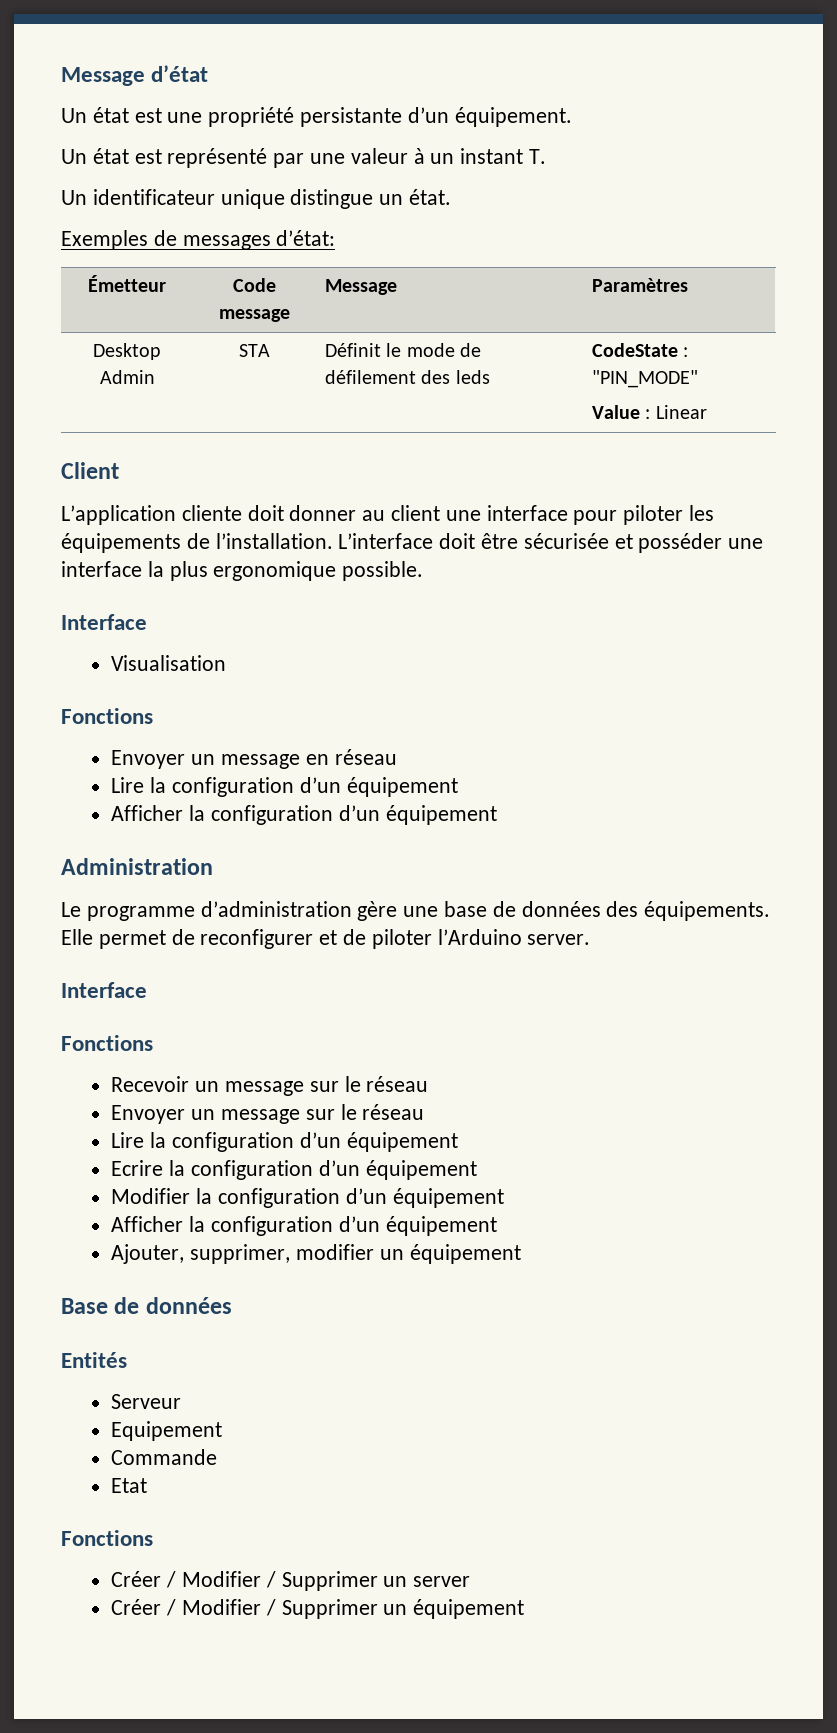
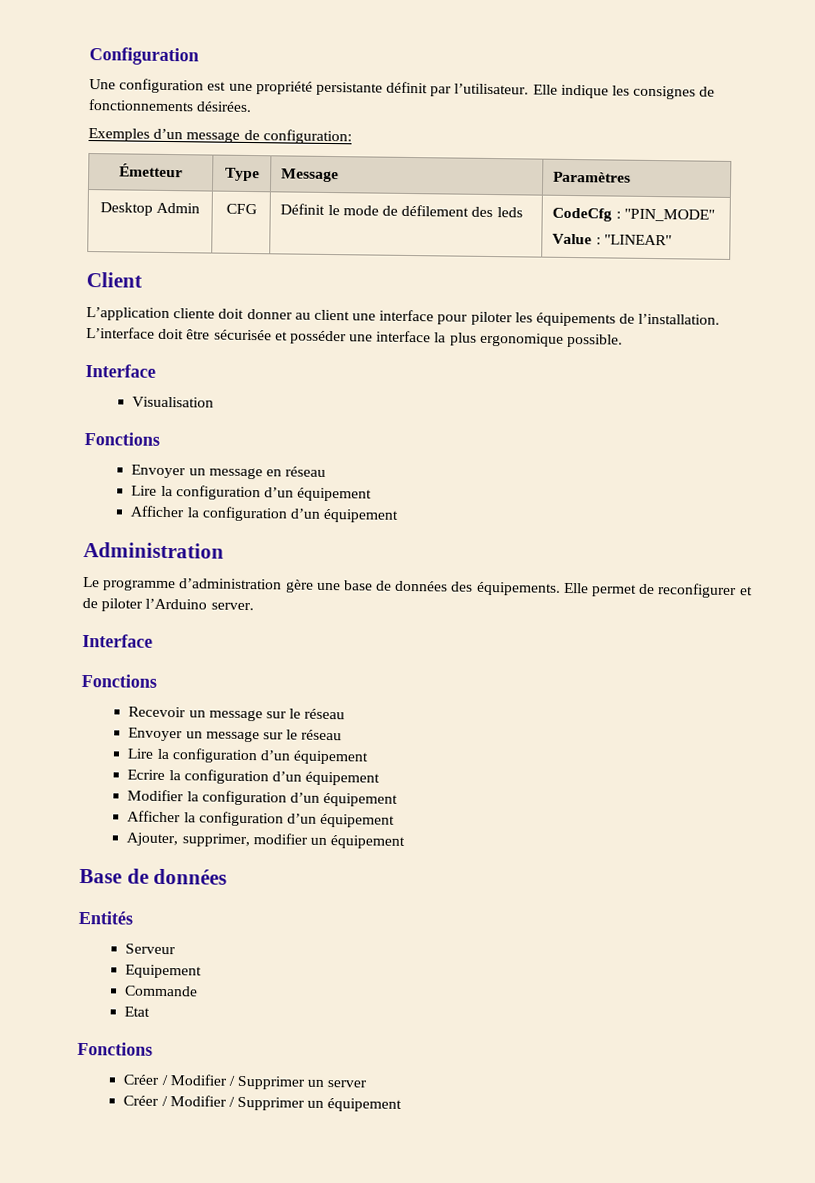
- Message d’état
- Un état est une propriété persistante d’un équipement.
- Un état est représenté par une valeur à un instant T.
- Un identificateur unique distingue un état.
- Exemples de messages d’état:
+ Configuration
+ Une configuration est une propriété persistante définit par l’utilisateur. Elle indique les consignes de fonctionnements désirées.
+ Exemples d’un message de configuration:
- Émetteur | Code message | Message | Paramètres
+ Émetteur | Type | Message | Paramètres
- Desktop Admin | STA | Définit le mode de défilement des leds | CodeState : "PIN_MODE"
- Value : Linear
+ Desktop Admin | CFG | Définit le mode de défilement des leds | CodeCfg : "PIN_MODE"
+ Value : "LINEAR"

